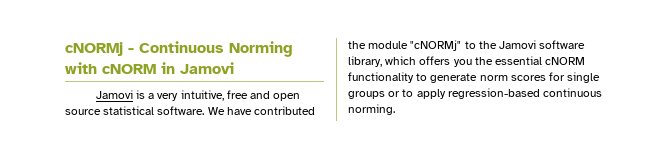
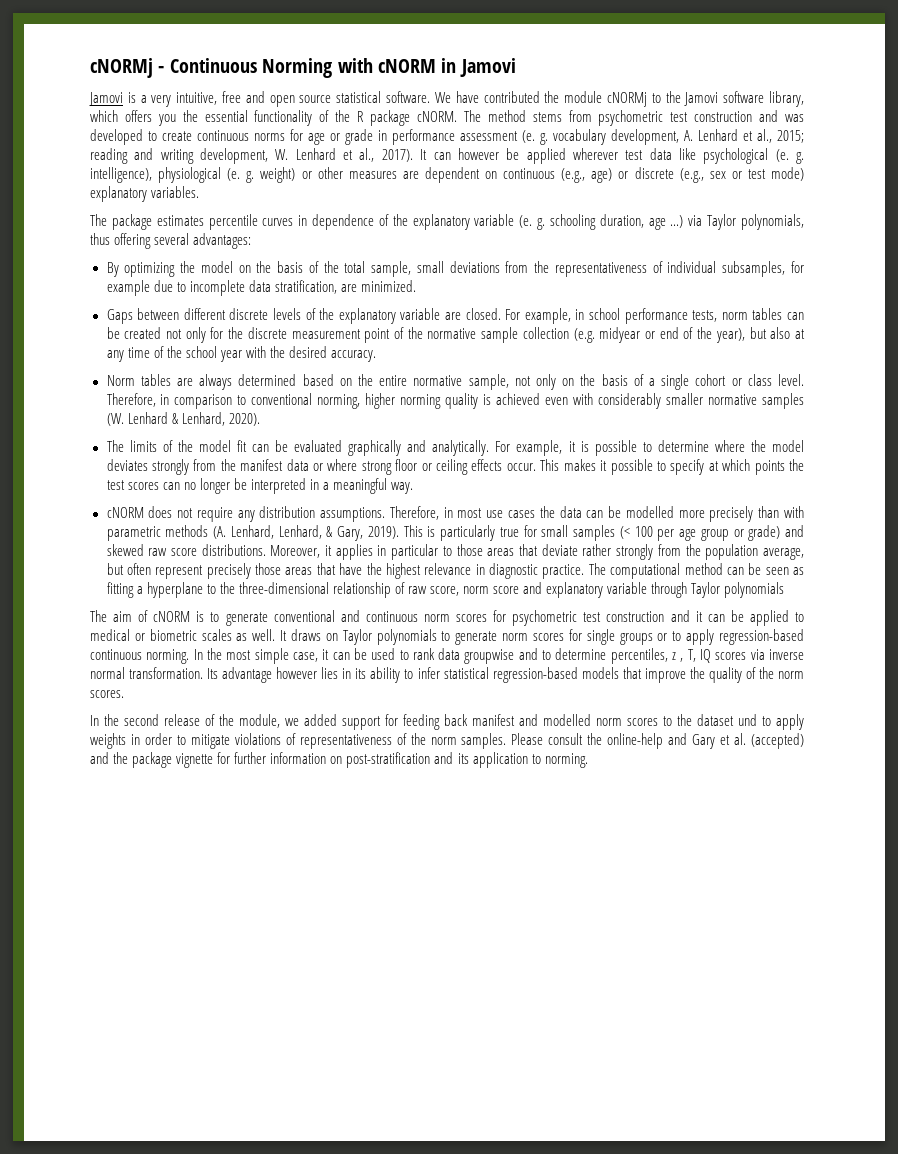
- We have contributed the module "cNORMj" to the Jamovi software library, which offers you the essential cNORM functionality to generate norm scores for single groups or to apply regression-based continuous norming.
+ We have contributed the module cNORMj to the Jamovi software library, which offers you the essential functionality of the R package cNORM. The method stems from psychometric test construction and was developed to create continuous norms for age or grade in performance assessment (e. g. vocabulary development, A. Lenhard et al., 2015; reading and writing development, W. Lenhard et al., 2017). It can however be applied wherever test data like psychological (e. g. intelligence), physiological (e. g. weight) or other measures are dependent on continuous (e.g., age) or discrete (e.g., sex or test mode) explanatory variables.
+ The package estimates percentile curves in dependence of the explanatory variable (e. g. schooling duration, age ...) via Taylor polynomials, thus offering several advantages:
+ By optimizing the model on the basis of the total sample, small deviations from the representativeness of individual subsamples, for example due to incomplete data stratification, are minimized.
+ Gaps between different discrete levels of the explanatory variable are closed. For example, in school performance tests, norm tables can be created not only for the discrete measurement point of the normative sample collection (e.g. midyear or end of the year), but also at any time of the school year with the desired accuracy.
+ Norm tables are always determined based on the entire normative sample, not only on the basis of a single cohort or class level. Therefore, in comparison to conventional norming, higher norming quality is achieved even with considerably smaller normative samples (W. Lenhard & Lenhard, 2020).
+ The limits of the model fit can be evaluated graphically and analytically. For example, it is possible to determine where the model deviates strongly from the manifest data or where strong floor or ceiling effects occur. This makes it possible to specify at which points the test scores can no longer be interpreted in a meaningful way.
+ cNORM does not require any distribution assumptions. Therefore, in most use cases the data can be modelled more precisely than with parametric methods (A. Lenhard, Lenhard, & Gary, 2019). This is particularly true for small samples (< 100 per age group or grade) and skewed raw score distributions. Moreover, it applies in particular to those areas that deviate rather strongly from the population average, but often represent precisely those areas that have the highest relevance in diagnostic practice. The computational method can be seen as fitting a hyperplane to the three-dimensional relationship of raw score, norm score and explanatory variable through Taylor polynomials
+ The aim of cNORM is to generate conventional and continuous norm scores for psychometric test construction and it can be applied to medical or biometric scales as well. It draws on Taylor polynomials to generate norm scores for single groups or to apply regression-based continuous norming.
+ In the most simple case, it can be used to rank data groupwise and to determine percentiles, z , T, IQ scores via inverse normal transformation. Its advantage however lies in its ability to infer statistical regression-based models that improve the quality of the norm scores.
+ In the second release of the module, we added support for feeding back manifest and modelled norm scores to the dataset und to apply weights in order to mitigate violations of representativeness of the norm samples. Please consult the online-help and Gary et al. (accepted) and the package vignette for further information on post-stratification and its application to norming.

